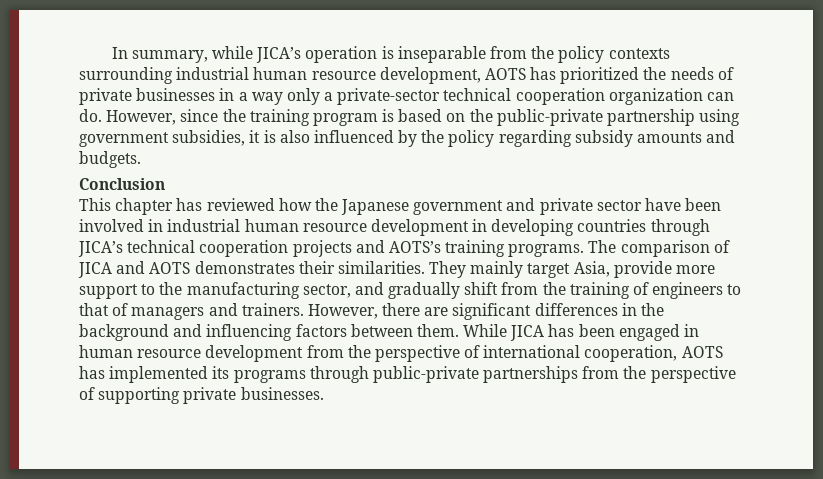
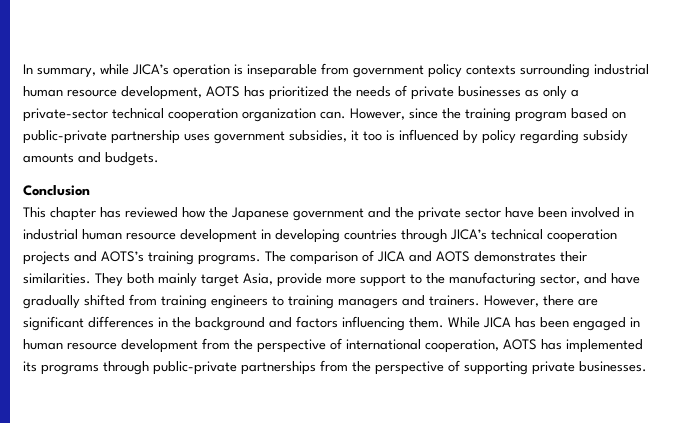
- In summary, while JICA’s operation is inseparable from the policy contexts surrounding industrial human resource development, AOTS has prioritized the needs of private businesses in a way only a private-sector technical cooperation organization can do.
+ In summary, while JICA’s operation is inseparable from government policy contexts surrounding industrial human resource development, AOTS has prioritized the needs of private businesses as only a private-sector technical cooperation organization can.
- However, since the training program is based on the public-private partnership using government subsidies, it is also influenced by the policy regarding subsidy amounts and budgets.
+ However, since the training program based on public-private partnership uses government subsidies, it too is influenced by policy regarding subsidy amounts and budgets.
- This chapter has reviewed how the Japanese government and private sector have been involved in industrial human resource development in developing countries through JICA’s technical cooperation projects and AOTS’s training programs.
+ This chapter has reviewed how the Japanese government and the private sector have been involved in industrial human resource development in developing countries through JICA’s technical cooperation projects and AOTS’s training programs.
- They mainly target Asia, provide more support to the manufacturing sector, and gradually shift from the training of engineers to that of managers and trainers.
+ They both mainly target Asia, provide more support to the manufacturing sector, and have gradually shifted from training engineers to training managers and trainers.
- However, there are significant differences in the background and influencing factors between them.
+ However, there are significant differences in the background and factors influencing them.

